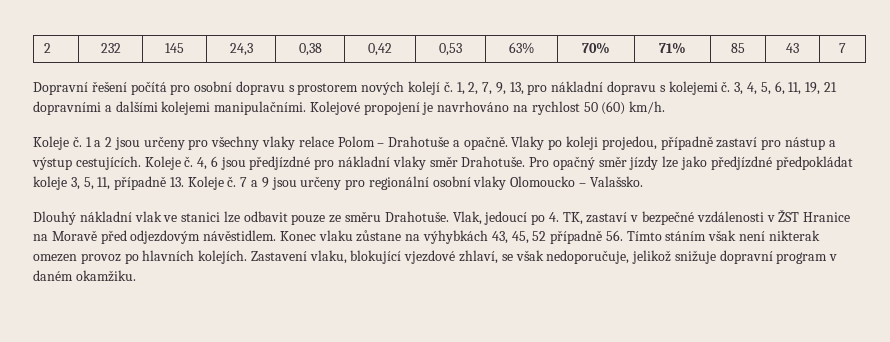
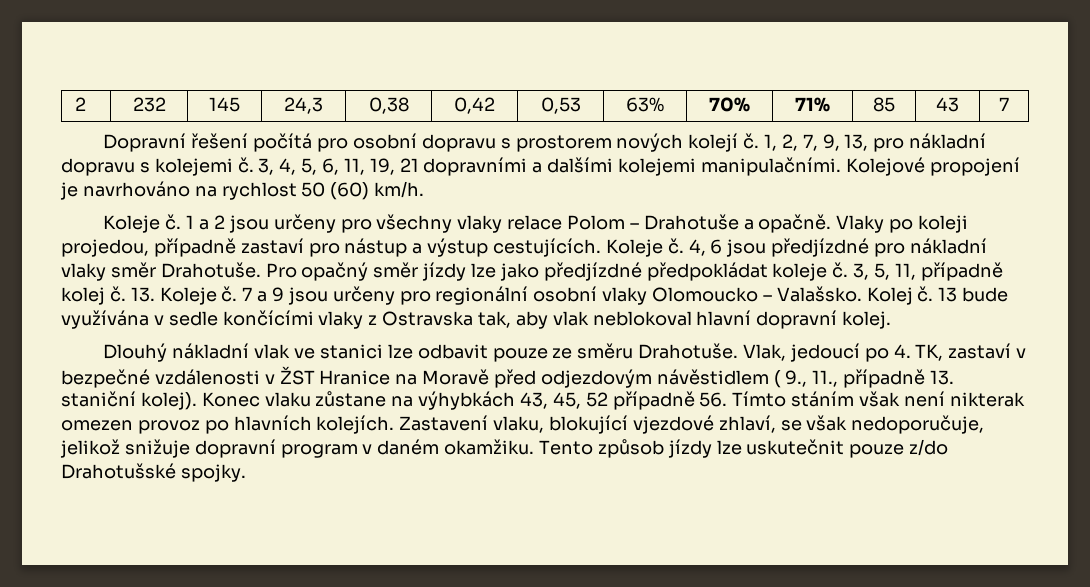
- Pro opačný směr jízdy lze jako předjízdné předpokládat koleje 3, 5, 11, případně 13. Koleje č.
+ Pro opačný směr jízdy lze jako předjízdné předpokládat koleje č. 3, 5, 11, případně kolej č. 13. Koleje č.
+ Kolej č. 13 bude využívána v sedle končícími vlaky z Ostravska tak, aby vlak neblokoval hlavní dopravní kolej.
- Vlak, jedoucí po 4. TK, zastaví v bezpečné vzdálenosti v ŽST Hranice na Moravě před odjezdovým návěstidlem.
+ Vlak, jedoucí po 4. TK, zastaví v bezpečné vzdálenosti v ŽST Hranice na Moravě před odjezdovým návěstidlem ( 9., 11., případně 13. staniční kolej).
+ Tento způsob jízdy lze uskutečnit pouze z/do Drahotušské spojky.

